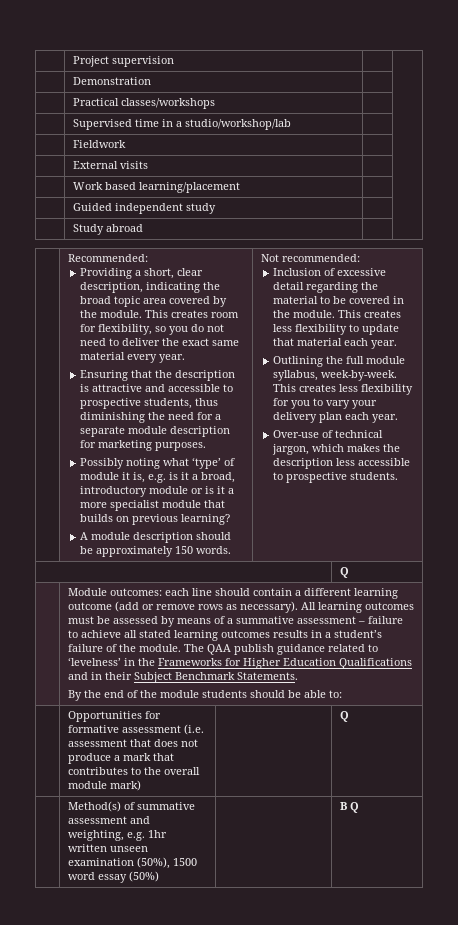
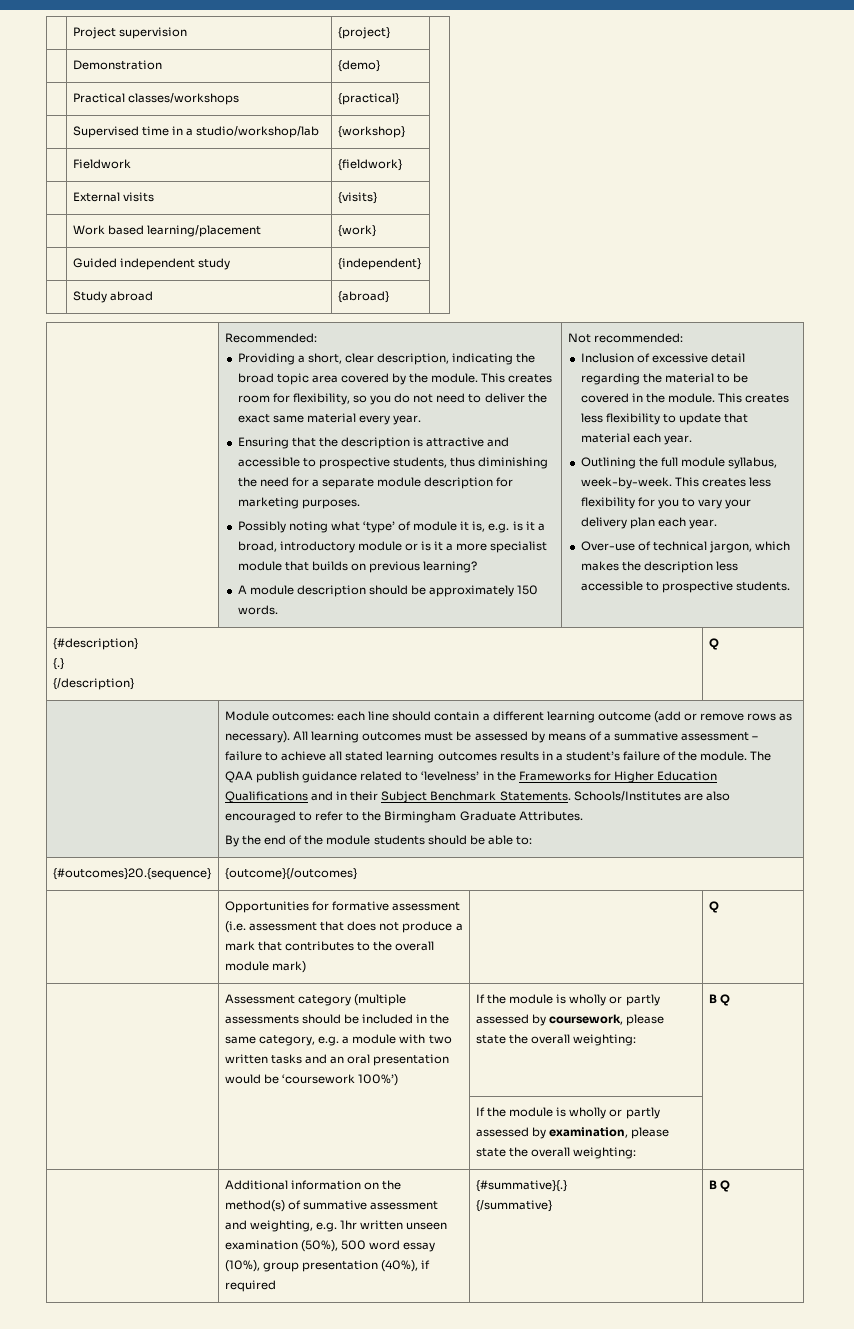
- | Project supervision | |
+ | Project supervision | {project} |
- | Demonstration | |
+ | Demonstration | {demo} |
- | Practical classes/workshops | |
+ | Practical classes/workshops | {practical} |
- | Supervised time in a studio/workshop/lab | |
+ | Supervised time in a studio/workshop/lab | {workshop} |
- | Fieldwork | |
+ | Fieldwork | {fieldwork} |
- | External visits | |
+ | External visits | {visits} |
- | Work based learning/placement | |
+ | Work based learning/placement | {work} |
- | Guided independent study | |
+ | Guided independent study | {independent} |
- | Study abroad | |
+ | Study abroad | {abroad} |
  Over-use of technical jargon, which makes the description less accessible to prospective students.
- | Q
+ {#description}
+ {.}
+ {/description} | Q
+ Schools/Institutes are also encouraged to refer to the Birmingham Graduate Attributes.
+ {#outcomes}20.{sequence} | {outcome}{/outcomes}
- Method(s) of summative assessment and weighting, e.g. 1hr written unseen examination (50%), 1500 word essay (50%) | | B Q
+ Assessment category (multiple assessments should be included in the same category, e.g. a module with two written tasks and an oral presentation would be ‘coursework 100%’) | If the module is wholly or partly assessed by coursework, please state the overall weighting: | B Q
+ | | If the module is wholly or partly assessed by examination, please state the overall weighting: |
+ | Additional information on the method(s) of summative assessment and weighting, e.g. 1hr written unseen examination (50%), 500 word essay (10%), group presentation (40%), if required | {#summative}{.}
+ {/summative} | B Q

